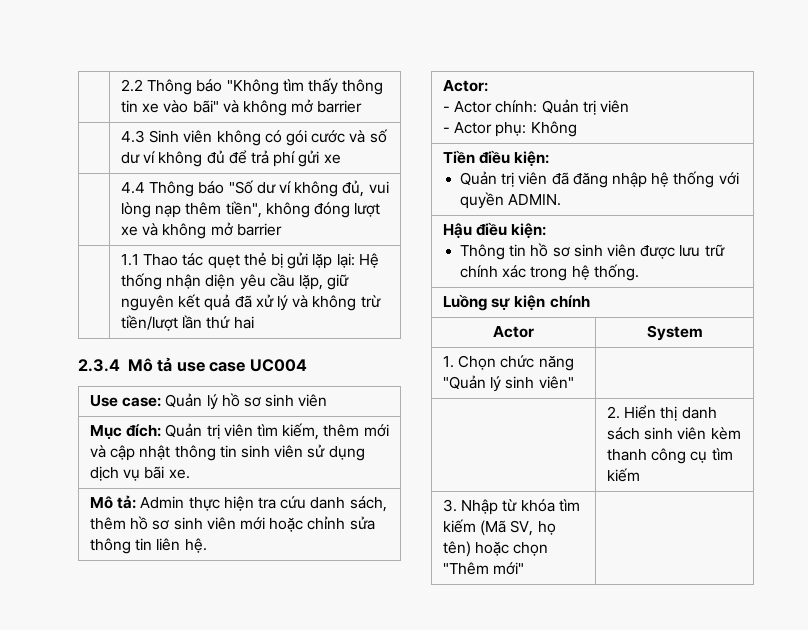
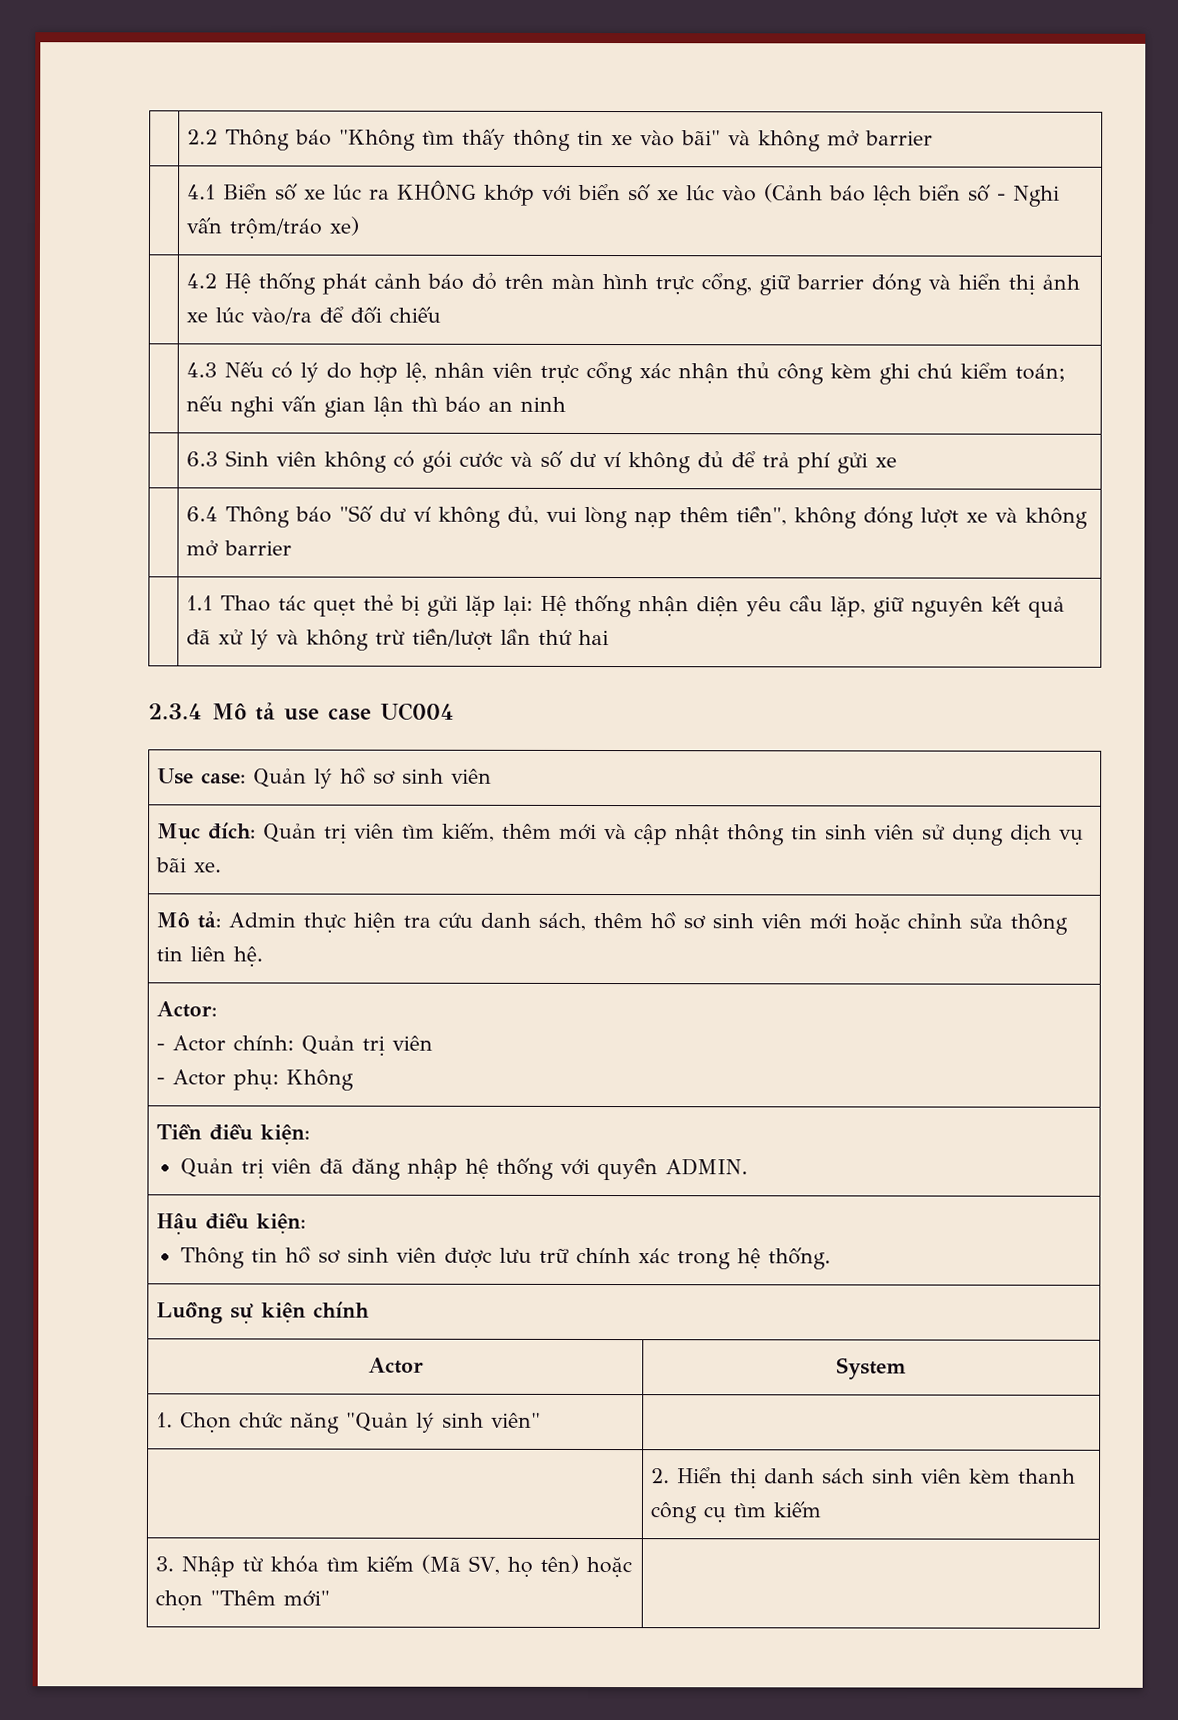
- | 4.3 Sinh viên không có gói cước và số dư ví không đủ để trả phí gửi xe
+ | 4.1 Biển số xe lúc ra KHÔNG khớp với biển số xe lúc vào (Cảnh báo lệch biển số - Nghi vấn trộm/tráo xe)
+ | 4.2 Hệ thống phát cảnh báo đỏ trên màn hình trực cổng, giữ barrier đóng và hiển thị ảnh xe lúc vào/ra để đối chiếu
+ | 4.3 Nếu có lý do hợp lệ, nhân viên trực cổng xác nhận thủ công kèm ghi chú kiểm toán; nếu nghi vấn gian lận thì báo an ninh
+ | 6.3 Sinh viên không có gói cước và số dư ví không đủ để trả phí gửi xe
- | 4.4 Thông báo "Số dư ví không đủ, vui lòng nạp thêm tiền", không đóng lượt xe và không mở barrier
+ | 6.4 Thông báo "Số dư ví không đủ, vui lòng nạp thêm tiền", không đóng lượt xe và không mở barrier

